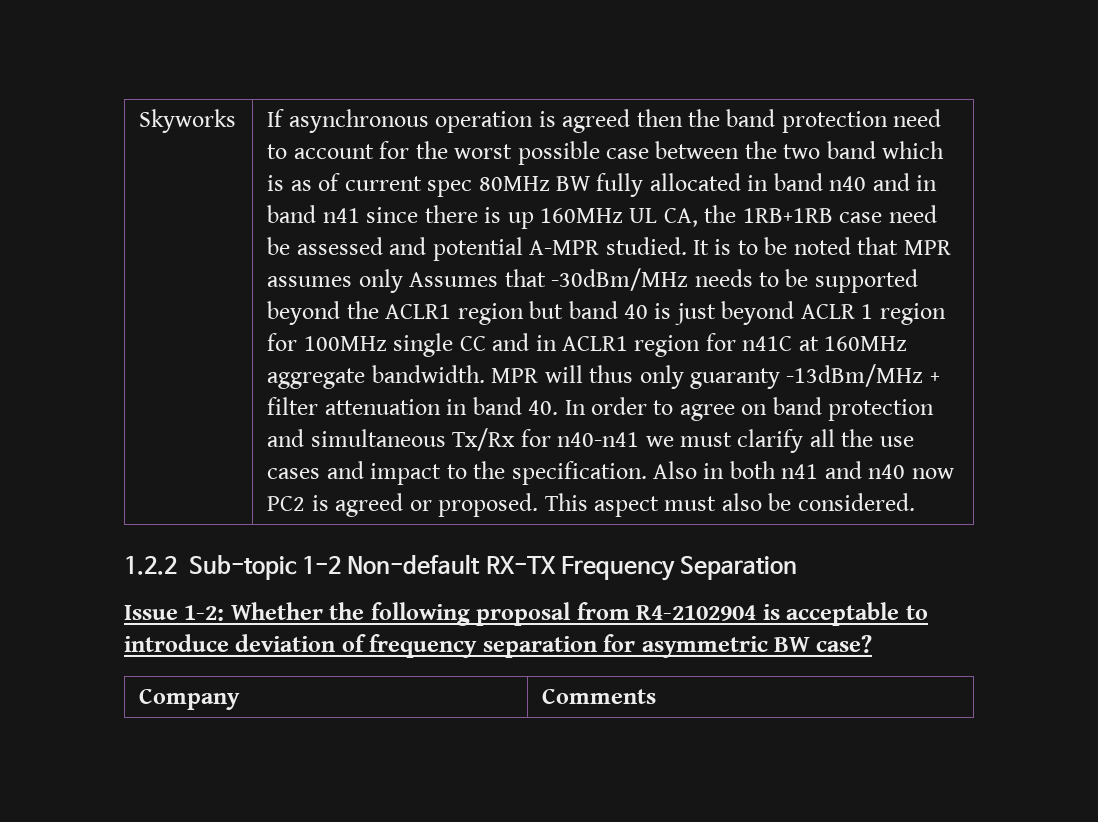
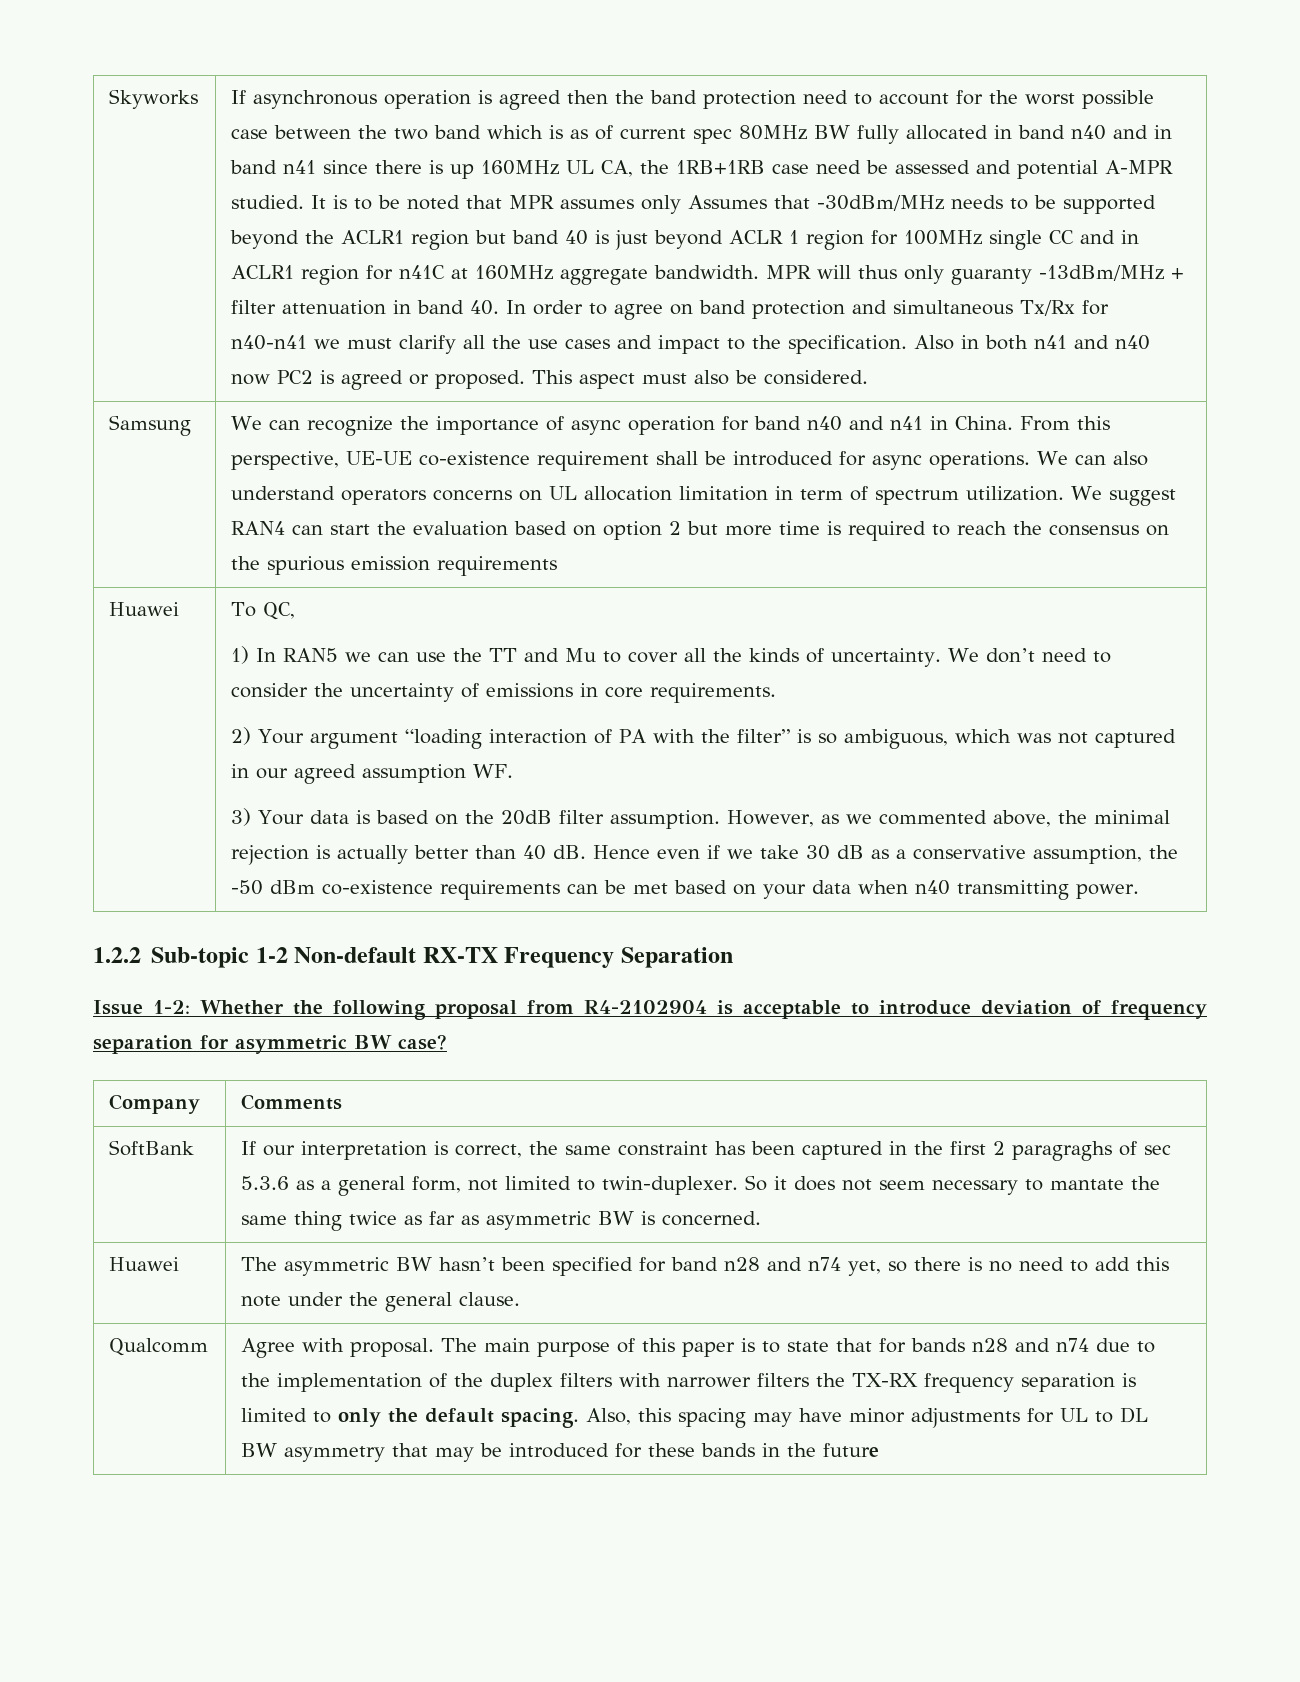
+ Samsung | We can recognize the importance of async operation for band n40 and n41 in China. From this perspective, UE-UE co-existence requirement shall be introduced for async operations. We can also understand operators concerns on UL allocation limitation in term of spectrum utilization. We suggest RAN4 can start the evaluation based on option 2 but more time is required to reach the consensus on the spurious emission requirements
+ Huawei | To QC,
+ 1) In RAN5 we can use the TT and Mu to cover all the kinds of uncertainty. We don’t need to consider the uncertainty of emissions in core requirements.
+ 2) Your argument “loading interaction of PA with the filter” is so ambiguous, which was not captured in our agreed assumption WF.
+ 3) Your data is based on the 20dB filter assumption. However, as we commented above, the minimal rejection is actually better than 40 dB. Hence even if we take 30 dB as a conservative assumption, the -50 dBm co-existence requirements can be met based on your data when n40 transmitting power.
+ SoftBank | If our interpretation is correct, the same constraint has been captured in the first 2 paragraghs of sec 5.3.6 as a general form, not limited to twin-duplexer. So it does not seem necessary to mantate the same thing twice as far as asymmetric BW is concerned.
+ Huawei | The asymmetric BW hasn’t been specified for band n28 and n74 yet, so there is no need to add this note under the general clause.
+ Qualcomm | Agree with proposal. The main purpose of this paper is to state that for bands n28 and n74 due to the implementation of the duplex filters with narrower filters the TX-RX frequency separation is limited to only the default spacing. Also, this spacing may have minor adjustments for UL to DL BW asymmetry that may be introduced for these bands in the future

